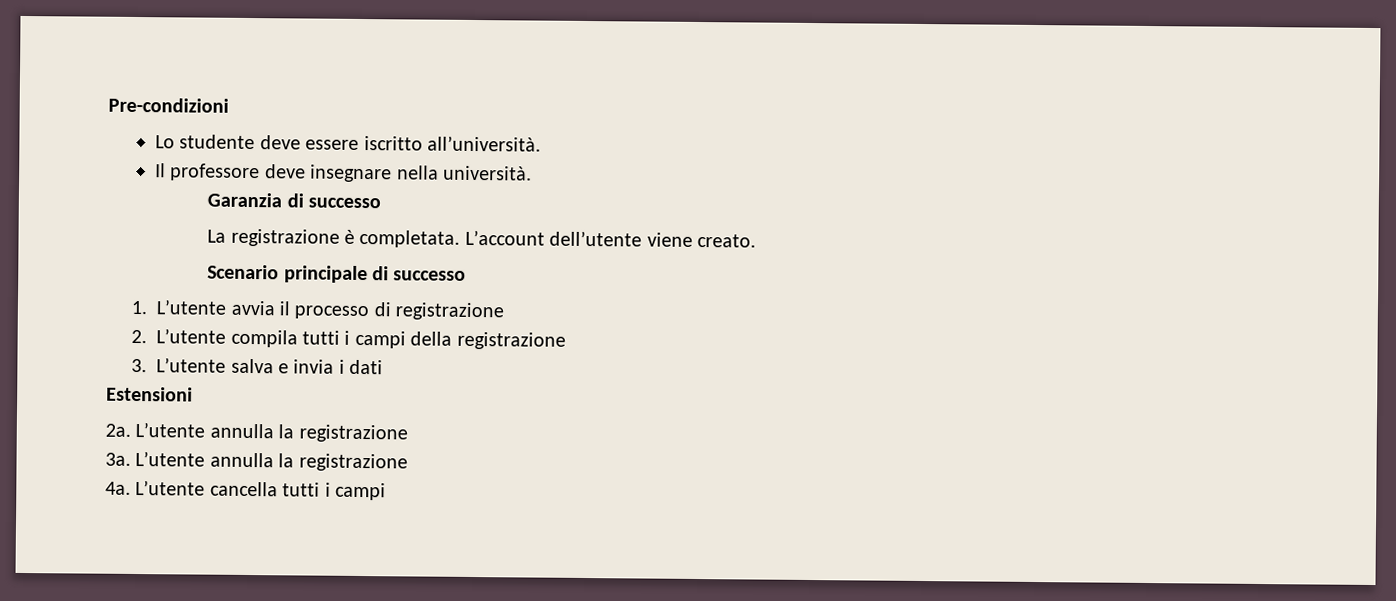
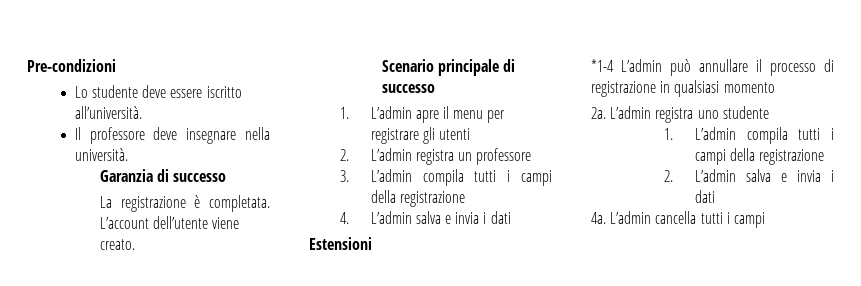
- 1. L’utente avvia il processo di registrazione
- 2. L’utente compila tutti i campi della registrazione
- 3. L’utente salva e invia i dati
+ 1. L’admin apre il menu per registrare gli utenti
+ 2. L’admin registra un professore
+ 3. L’admin compila tutti i campi della registrazione
+ 4. L’admin salva e invia i dati
- 2a. L’utente annulla la registrazione
- 3a. L’utente annulla la registrazione
+ *1-4 L’admin può annullare il processo di registrazione in qualsiasi momento
+ 2a. L’admin registra uno studente
+ 1. L’admin compila tutti i campi della registrazione
+ 2. L’admin salva e invia i dati
- L’utente cancella tutti i campi
+ L’admin cancella tutti i campi

